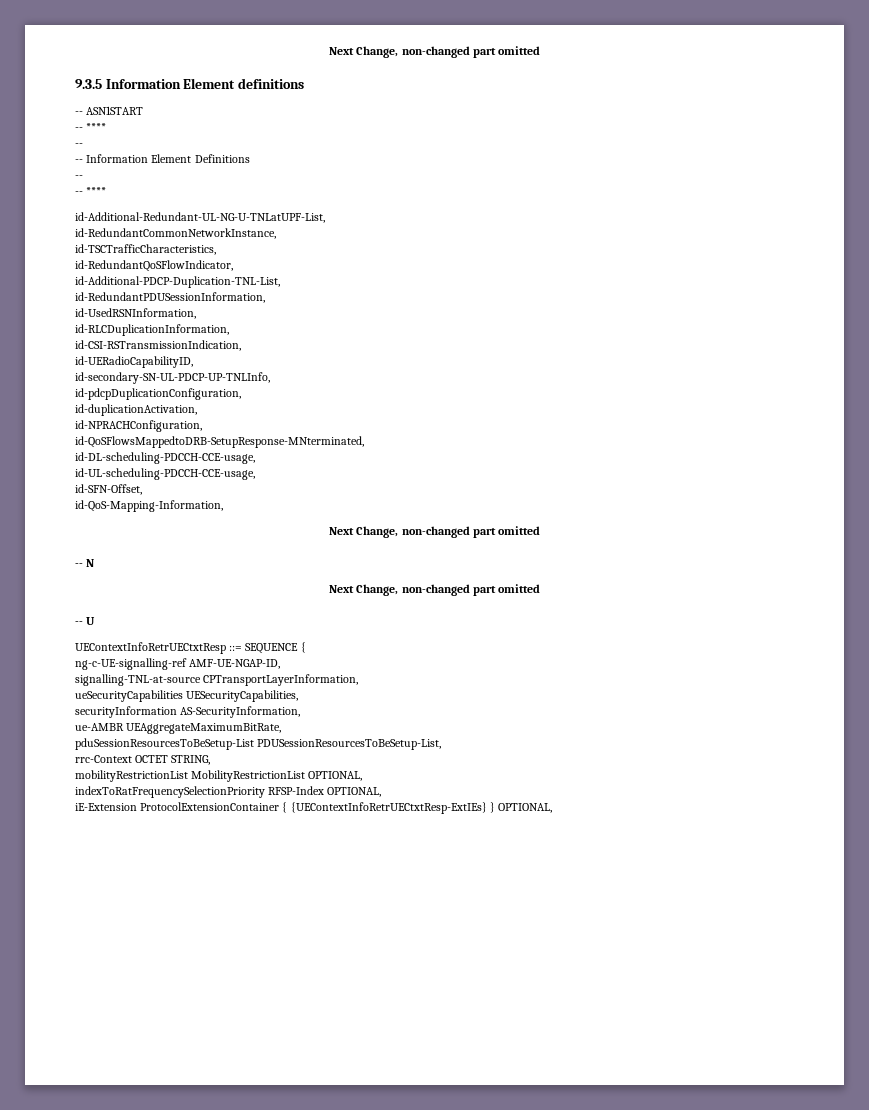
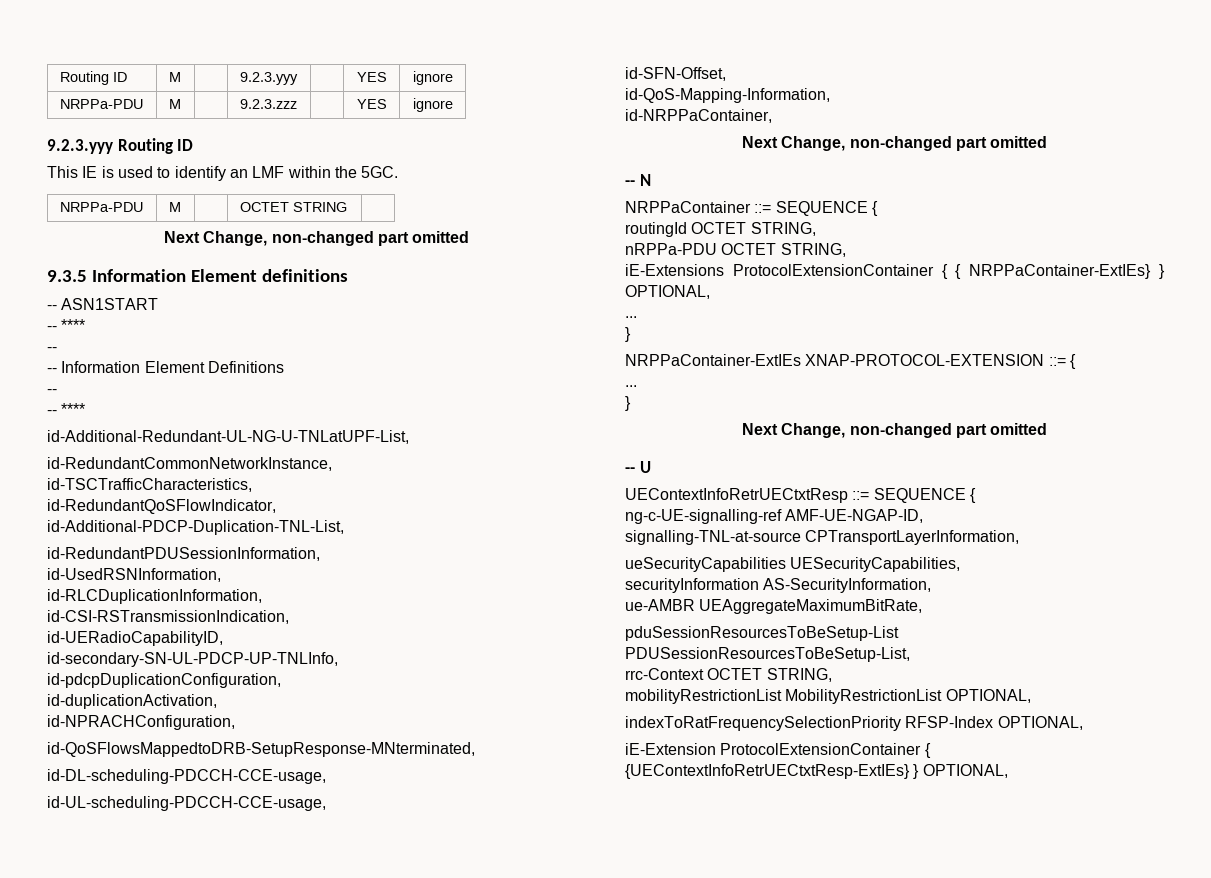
+ Routing ID | M | | 9.2.3.yyy | | YES | ignore
+ NRPPa-PDU | M | | 9.2.3.zzz | | YES | ignore
+ 9.2.3.yyy Routing ID
+ This IE is used to identify an LMF within the 5GC.
+ NRPPa-PDU | M | | OCTET STRING |
+ id-NRPPaContainer,
+ NRPPaContainer ::= SEQUENCE {
+ routingId OCTET STRING,
+ nRPPa-PDU OCTET STRING,
+ iE-Extensions ProtocolExtensionContainer { { NRPPaContainer-ExtIEs} } OPTIONAL,
+ ...
+ }
+ NRPPaContainer-ExtIEs XNAP-PROTOCOL-EXTENSION ::= {
+ ...
+ }

